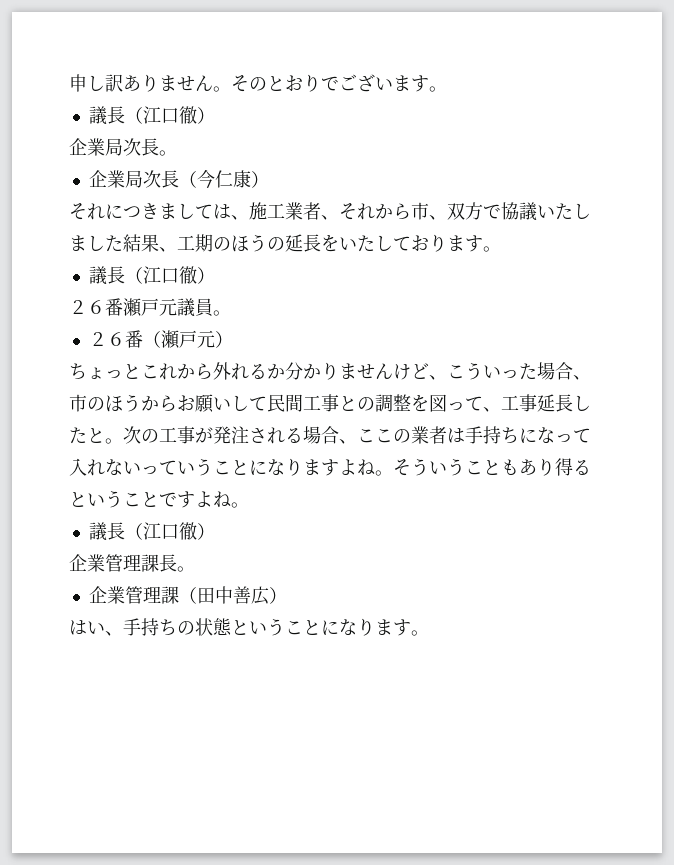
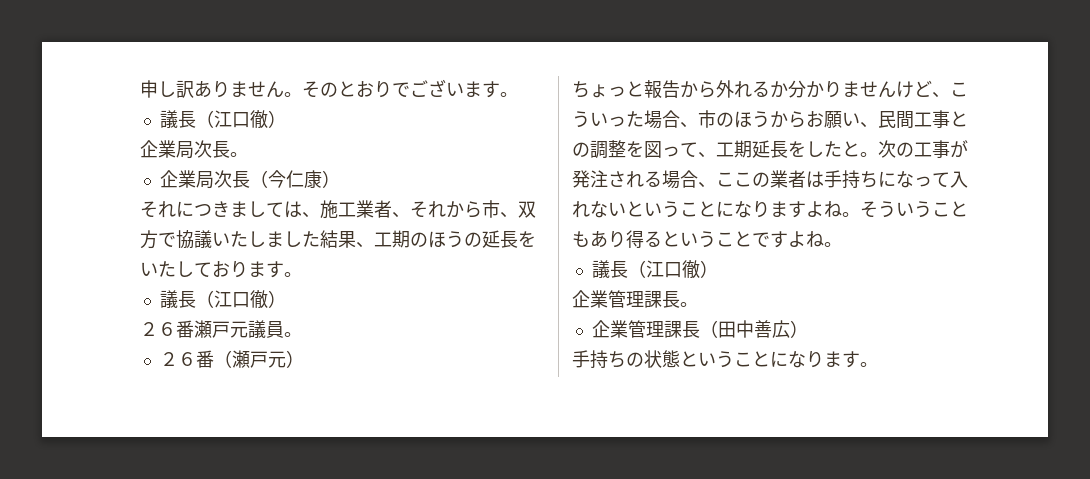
- ちょっとこれから外れるか分かりませんけど、こういった場合、市のほうからお願いして民間工事との調整を図って、工事延長したと。
+ ちょっと報告から外れるか分かりませんけど、こういった場合、市のほうからお願い、民間工事との調整を図って、工期延長をしたと。
- 次の工事が発注される場合、ここの業者は手持ちになって入れないっていうことになりますよね。
+ 次の工事が発注される場合、ここの業者は手持ちになって入れないということになりますよね。
- 企業管理課（田中善広）
+ 企業管理課長（田中善広）
- はい、手持ちの状態ということになります。
+ 手持ちの状態ということになります。

